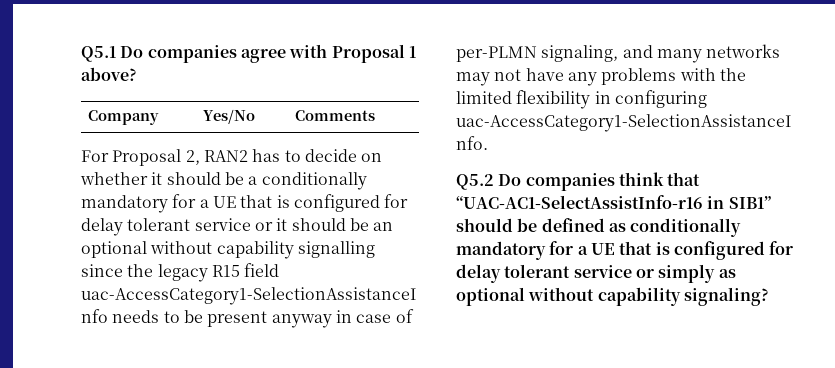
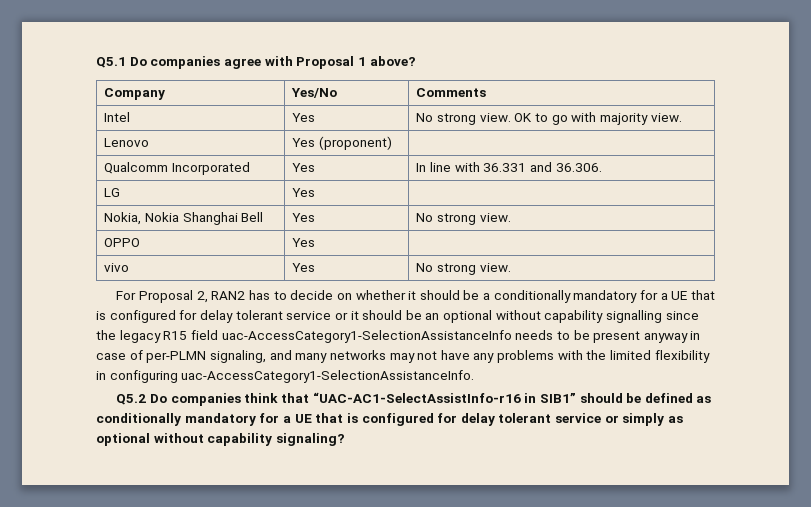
+ Intel | Yes | No strong view. OK to go with majority view.
+ Lenovo | Yes (proponent) |
+ Qualcomm Incorporated | Yes | In line with 36.331 and 36.306.
+ LG | Yes |
+ Nokia, Nokia Shanghai Bell | Yes | No strong view.
+ OPPO | Yes |
+ vivo | Yes | No strong view.

